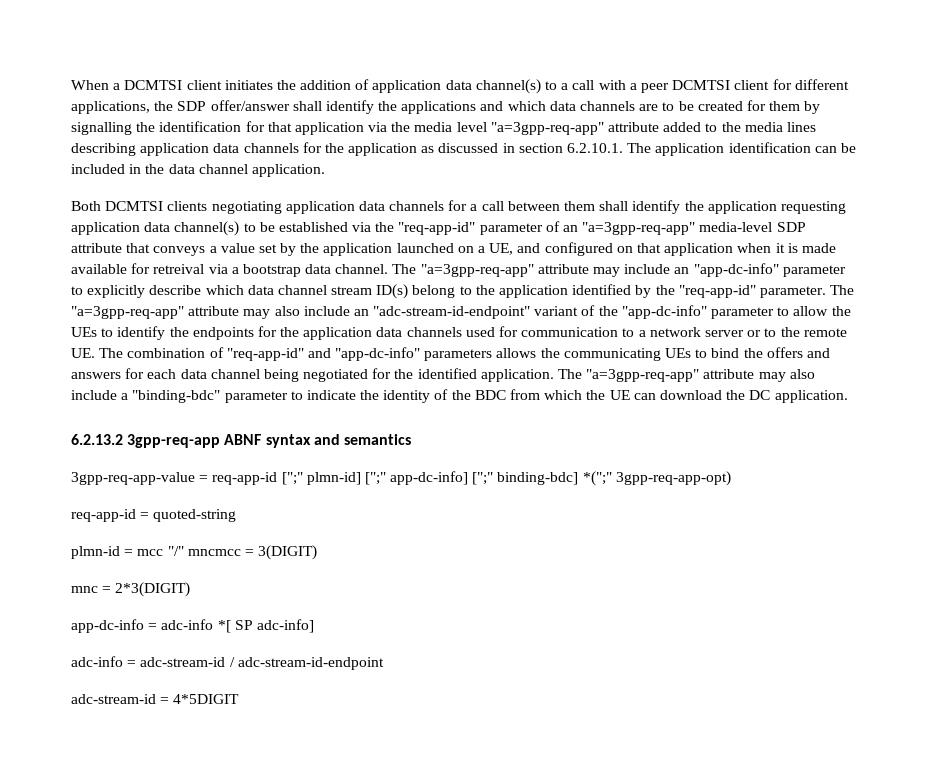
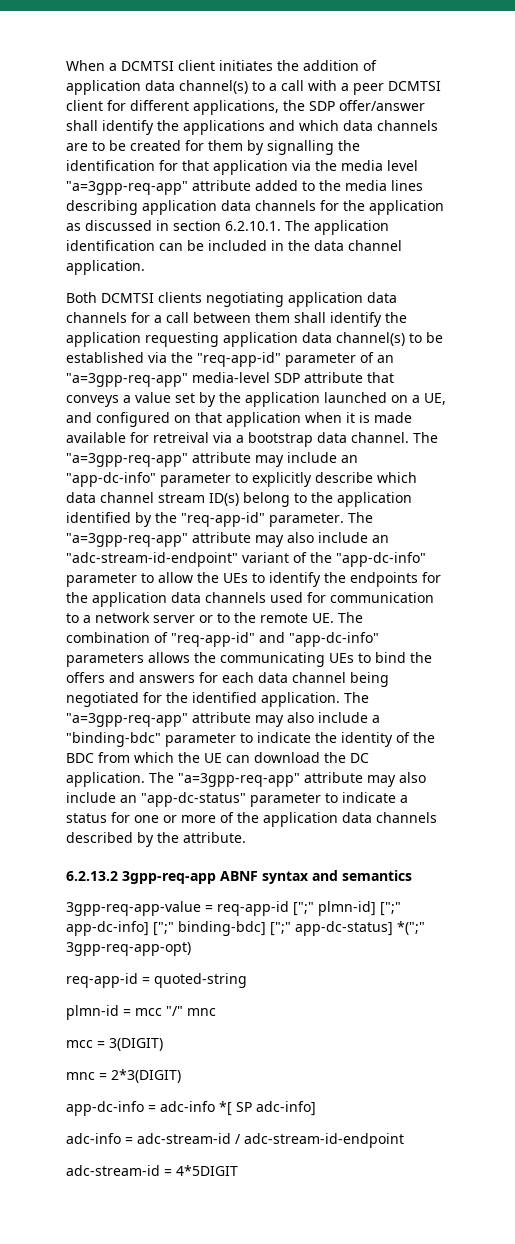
+ The "a=3gpp-req-app" attribute may also include an "app-dc-status" parameter to indicate a status for one or more of the application data channels described by the attribute.
- 3gpp-req-app-value = req-app-id [";" plmn-id] [";" app-dc-info] [";" binding-bdc] *(";" 3gpp-req-app-opt)
+ 3gpp-req-app-value = req-app-id [";" plmn-id] [";" app-dc-info] [";" binding-bdc] [";" app-dc-status] *(";" 3gpp-req-app-opt)
- plmn-id = mcc "/" mncmcc = 3(DIGIT)
+ plmn-id = mcc "/" mnc
+ mcc = 3(DIGIT)

